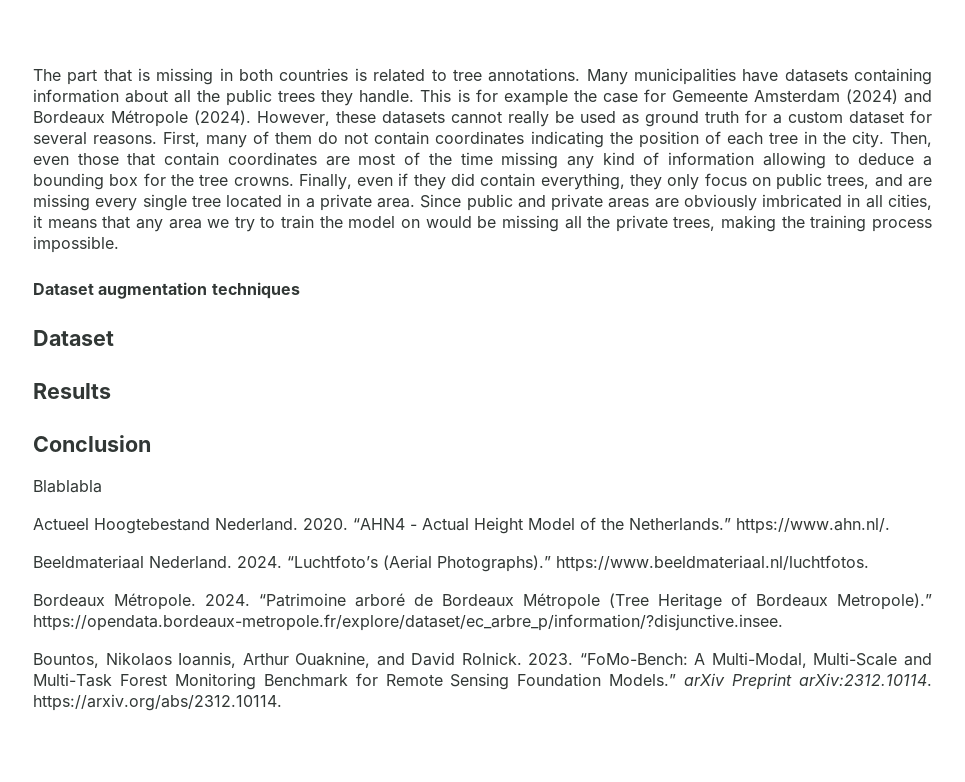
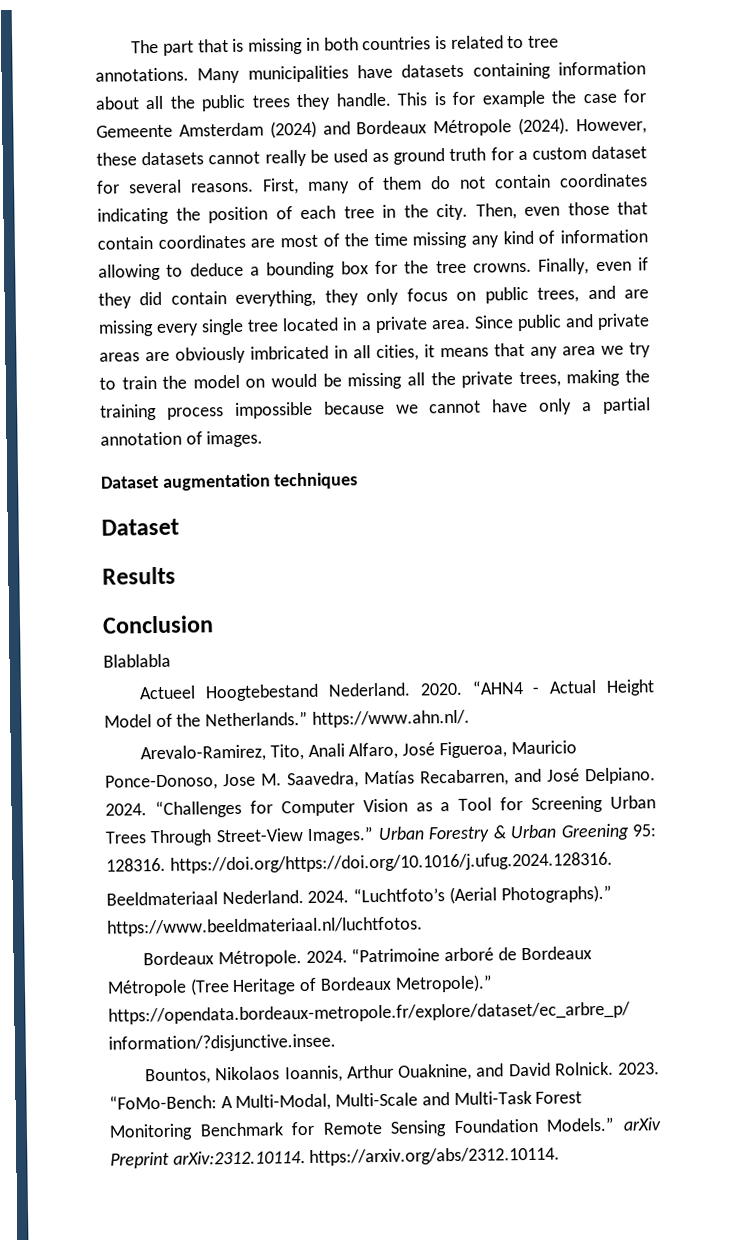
- Since public and private areas are obviously imbricated in all cities, it means that any area we try to train the model on would be missing all the private trees, making the training process impossible.
+ Since public and private areas are obviously imbricated in all cities, it means that any area we try to train the model on would be missing all the private trees, making the training process impossible because we cannot have only a partial annotation of images.
+ Arevalo-Ramirez, Tito, Anali Alfaro, José Figueroa, Mauricio Ponce-Donoso, Jose M. Saavedra, Matías Recabarren, and José Delpiano. 2024. “Challenges for Computer Vision as a Tool for Screening Urban Trees Through Street-View Images.” Urban Forestry & Urban Greening 95: 128316. https://doi.org/https://doi.org/10.1016/j.ufug.2024.128316.

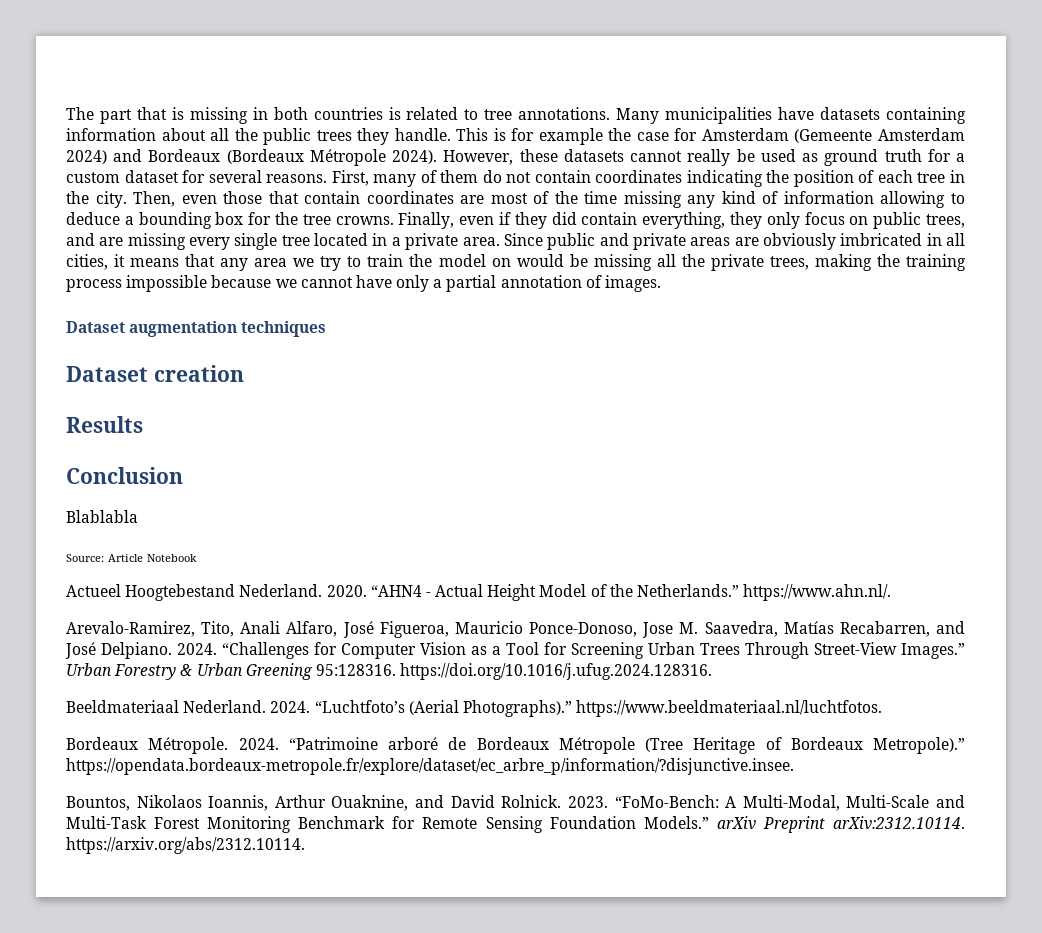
- This is for example the case for Gemeente Amsterdam (2024) and Bordeaux Métropole (2024).
+ This is for example the case for Amsterdam (Gemeente Amsterdam 2024) and Bordeaux (Bordeaux Métropole 2024).
  Dataset augmentation techniques
- Dataset
+ Dataset creation
+ Source: Article Notebook
- Urban Forestry & Urban Greening 95: 128316. https://doi.org/https://doi.org/10.1016/j.ufug.2024.128316.
+ Urban Forestry & Urban Greening 95:128316. https://doi.org/10.1016/j.ufug.2024.128316.

